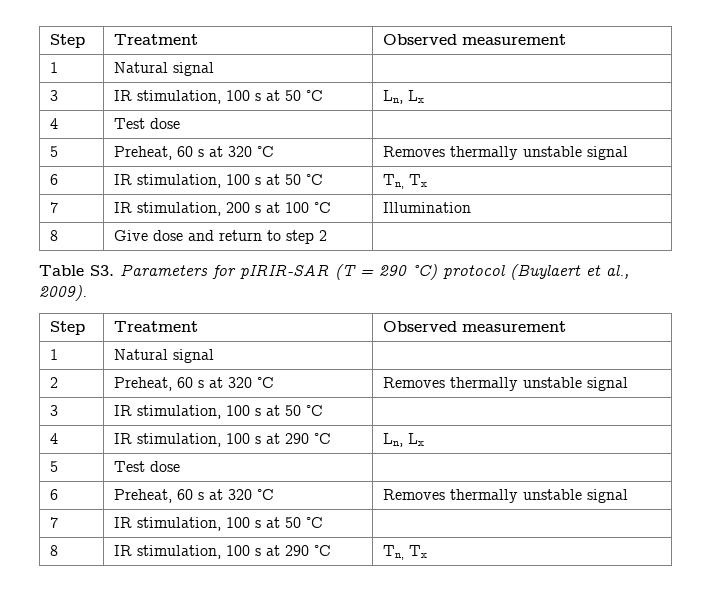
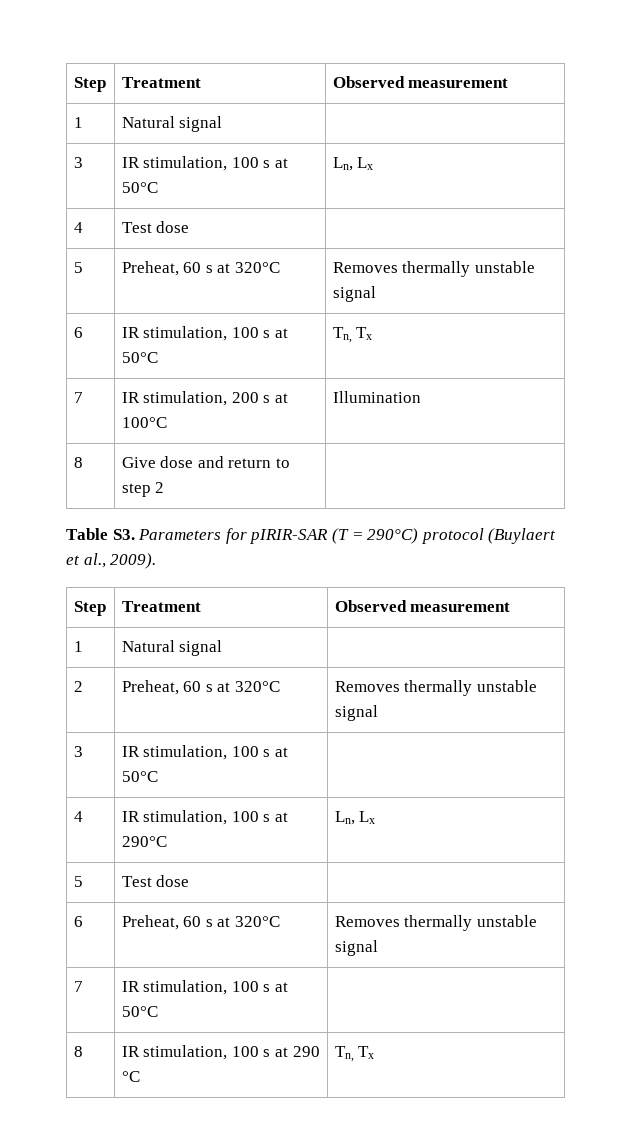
- 3 | IR stimulation, 100 s at 50 °C | Ln, Lx
+ 3 | IR stimulation, 100 s at 50°C | Ln, Lx
- 5 | Preheat, 60 s at 320 °C | Removes thermally unstable signal
+ 5 | Preheat, 60 s at 320°C | Removes thermally unstable signal
- 6 | IR stimulation, 100 s at 50 °C | Tn, Tx
+ 6 | IR stimulation, 100 s at 50°C | Tn, Tx
- 7 | IR stimulation, 200 s at 100 °C | Illumination
+ 7 | IR stimulation, 200 s at 100°C | Illumination
- Table S3. Parameters for pIRIR-SAR (T = 290 °C) protocol (Buylaert et al., 2009).
+ Table S3. Parameters for pIRIR-SAR (T = 290°C) protocol (Buylaert et al., 2009).
- 2 | Preheat, 60 s at 320 °C | Removes thermally unstable signal
- 3 | IR stimulation, 100 s at 50 °C |
+ 2 | Preheat, 60 s at 320°C | Removes thermally unstable signal
+ 3 | IR stimulation, 100 s at 50°C |
- 4 | IR stimulation, 100 s at 290 °C | Ln, Lx
+ 4 | IR stimulation, 100 s at 290°C | Ln, Lx
- 6 | Preheat, 60 s at 320 °C | Removes thermally unstable signal
+ 6 | Preheat, 60 s at 320°C | Removes thermally unstable signal
- 7 | IR stimulation, 100 s at 50 °C |
+ 7 | IR stimulation, 100 s at 50°C |

